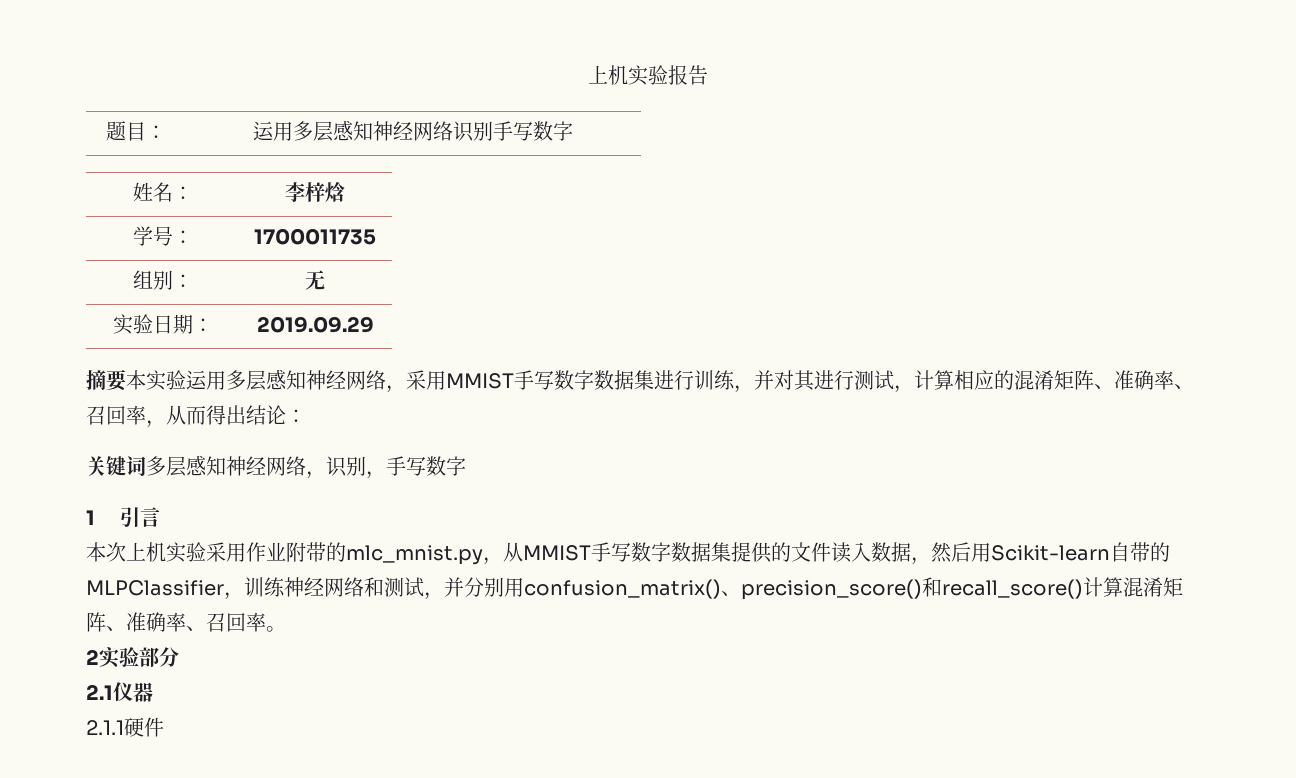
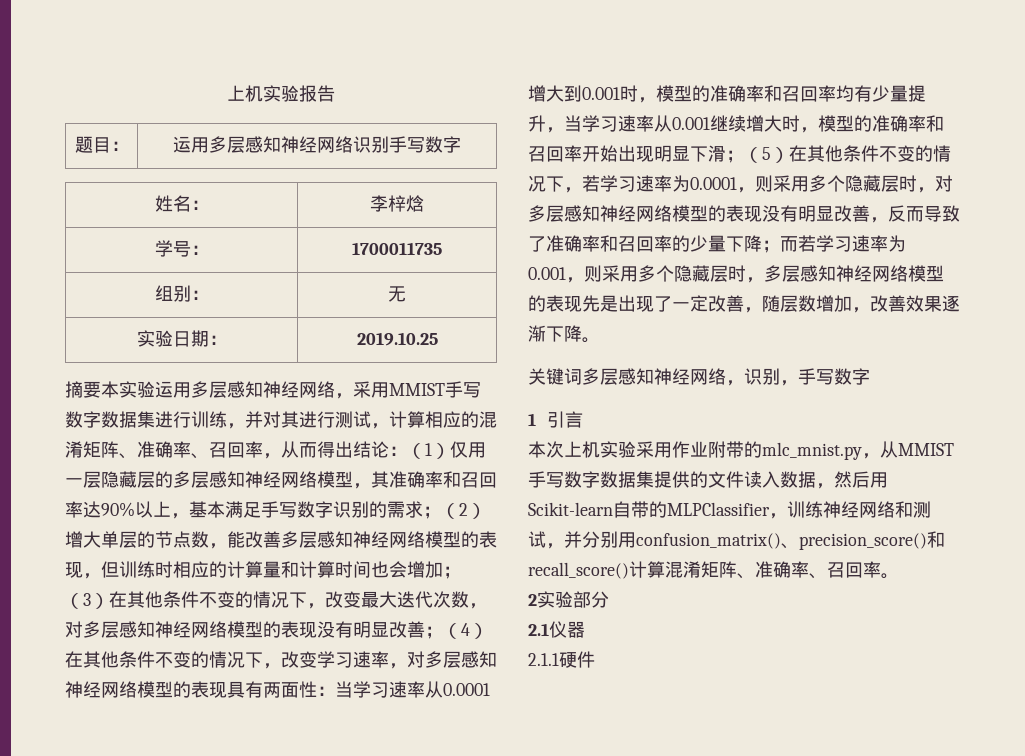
- 实验日期： | 2019.09.29
+ 实验日期： | 2019.10.25
- 摘要本实验运用多层感知神经网络，采用MMIST手写数字数据集进行训练，并对其进行测试，计算相应的混淆矩阵、准确率、召回率，从而得出结论：
+ 摘要本实验运用多层感知神经网络，采用MMIST手写数字数据集进行训练，并对其进行测试，计算相应的混淆矩阵、准确率、召回率，从而得出结论：（1）仅用一层隐藏层的多层感知神经网络模型，其准确率和召回率达90%以上，基本满足手写数字识别的需求；（2）增大单层的节点数，能改善多层感知神经网络模型的表现，但训练时相应的计算量和计算时间也会增加；（3）在其他条件不变的情况下，改变最大迭代次数，对多层感知神经网络模型的表现没有明显改善；（4）在其他条件不变的情况下，改变学习速率，对多层感知神经网络模型的表现具有两面性：当学习速率从0.0001增大到0.001时，模型的准确率和召回率均有少量提升，当学习速率从0.001继续增大时，模型的准确率和召回率开始出现明显下滑；（5）在其他条件不变的情况下，若学习速率为0.0001，则采用多个隐藏层时，对多层感知神经网络模型的表现没有明显改善，反而导致了准确率和召回率的少量下降；而若学习速率为0.001，则采用多个隐藏层时，多层感知神经网络模型的表现先是出现了一定改善，随层数增加，改善效果逐渐下降。

